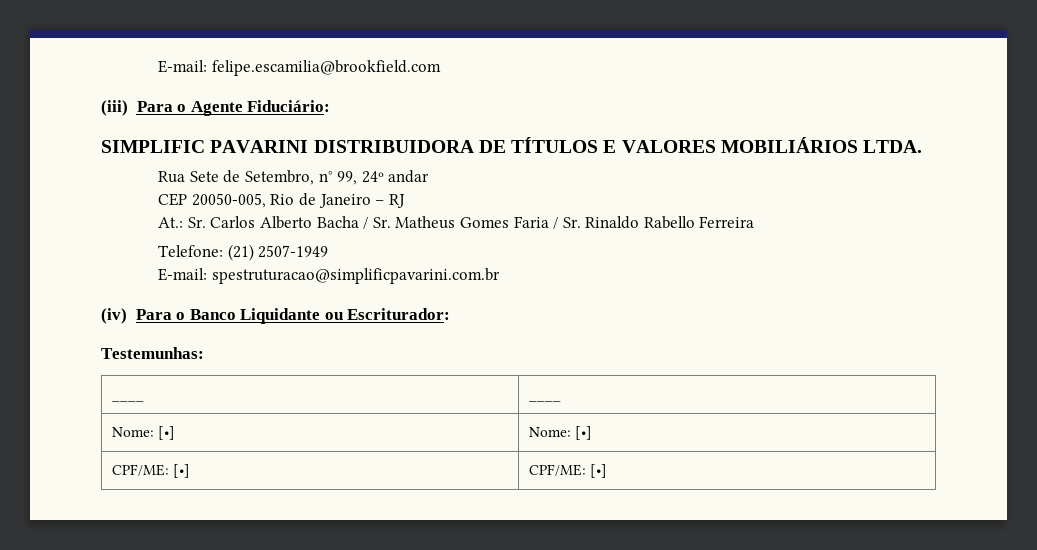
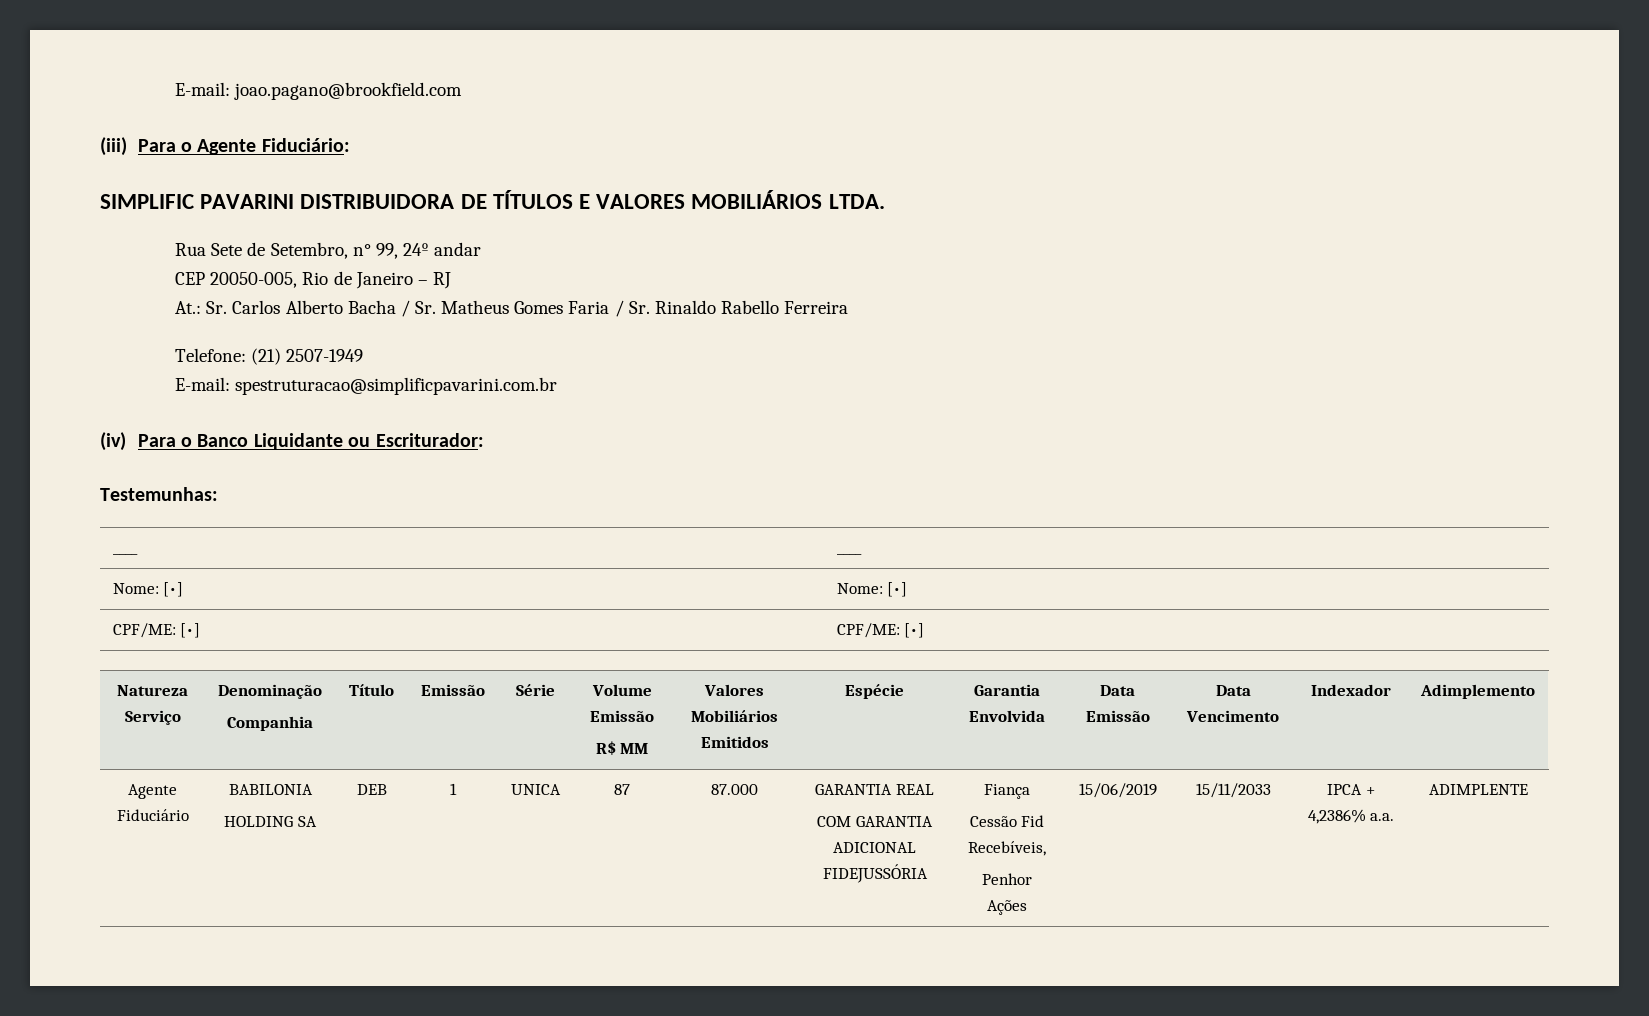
- E-mail: felipe.escamilia@brookfield.com
+ E-mail: joao.pagano@brookfield.com
+ Natureza Serviço | Denominação
+ Companhia | Título | Emissão | Série | Volume Emissão
+ R$ MM | Valores Mobiliários Emitidos | Espécie | Garantia Envolvida | Data Emissão | Data Vencimento | Indexador | Adimplemento
+ Agente Fiduciário | BABILONIA
+ HOLDING SA | DEB | 1 | UNICA | 87 | 87.000 | GARANTIA REAL
+ COM GARANTIA ADICIONAL FIDEJUSSÓRIA | Fiança
+ Cessão Fid Recebíveis,
+ Penhor Ações | 15/06/2019 | 15/11/2033 | IPCA + 4,2386% a.a. | ADIMPLENTE

